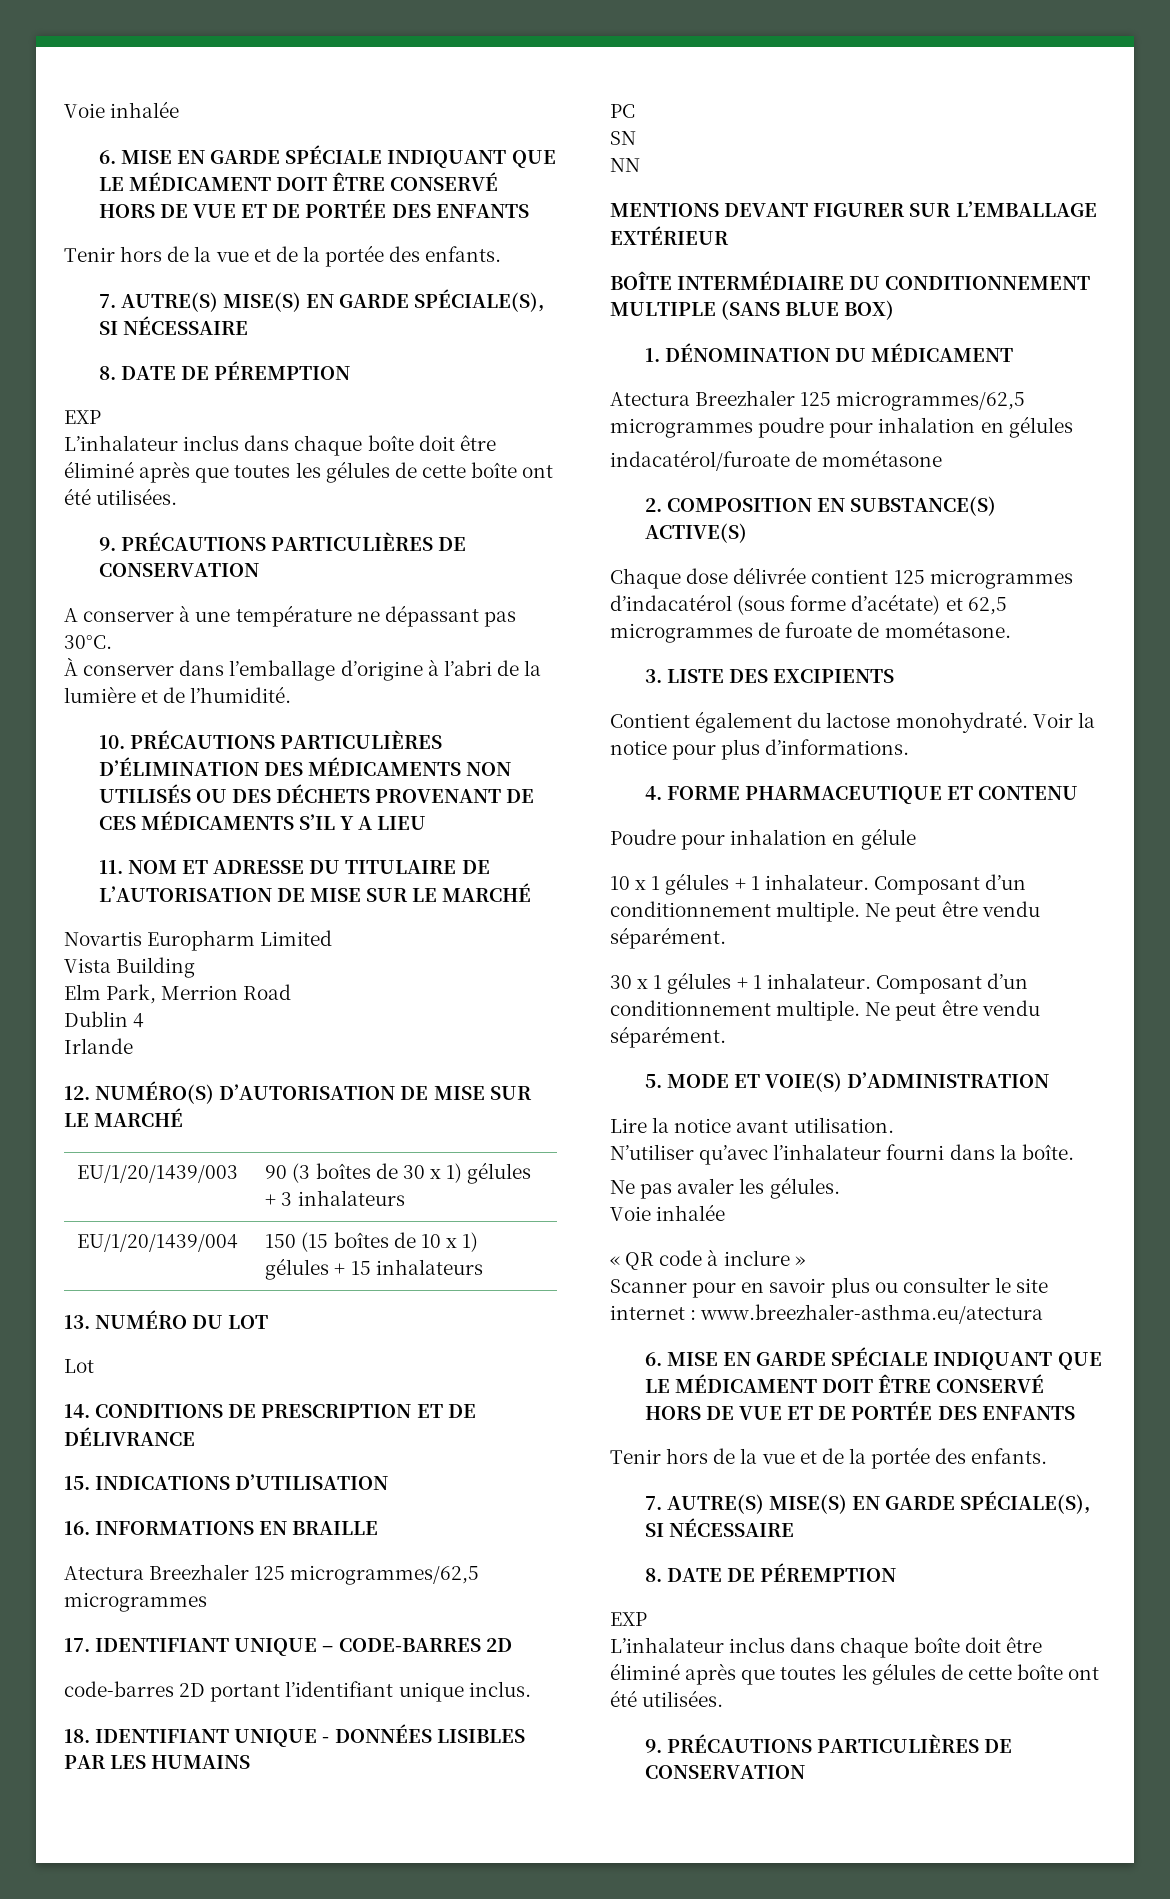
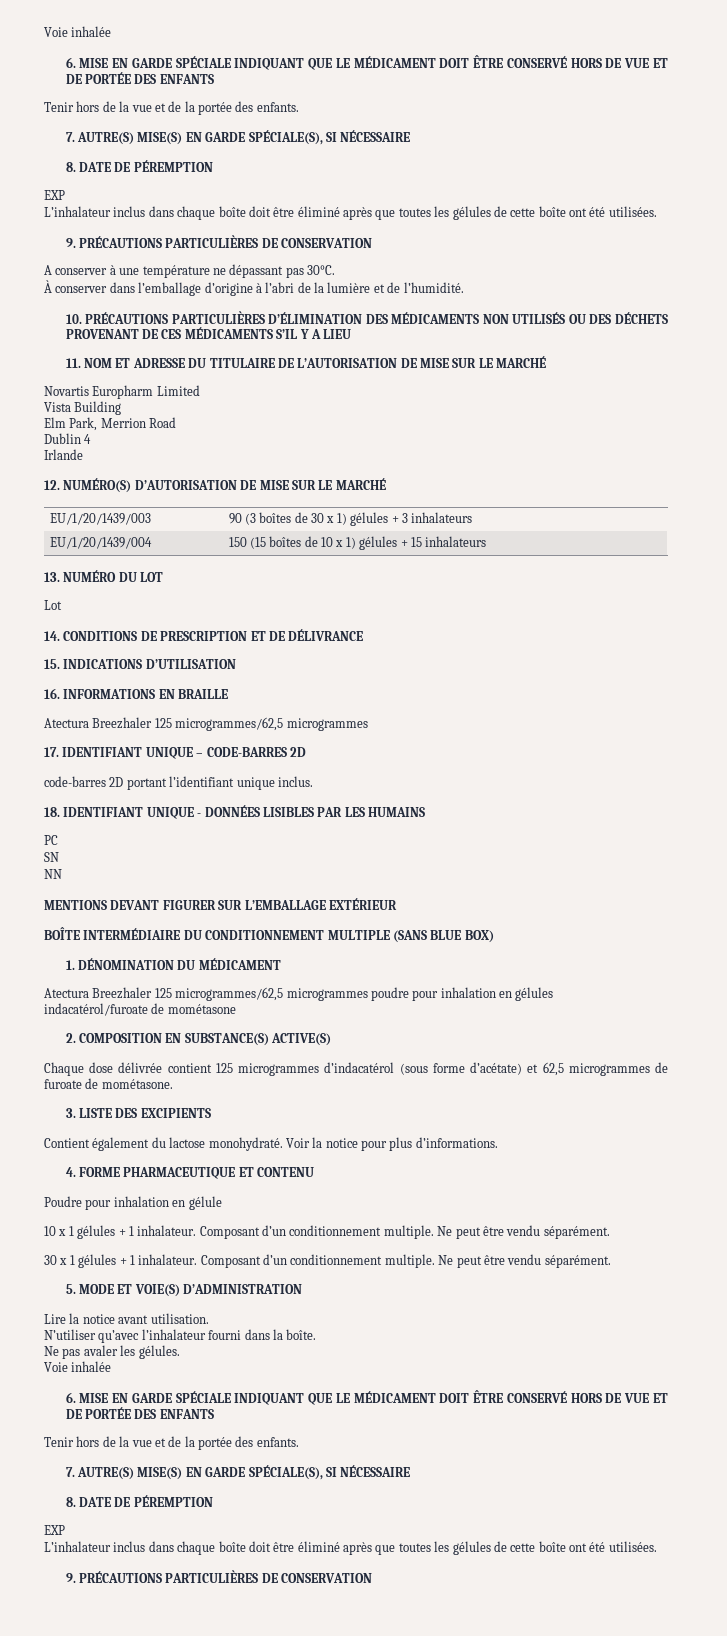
- « QR code à inclure »
- Scanner pour en savoir plus ou consulter le site internet : www.breezhaler-asthma.eu/atectura

